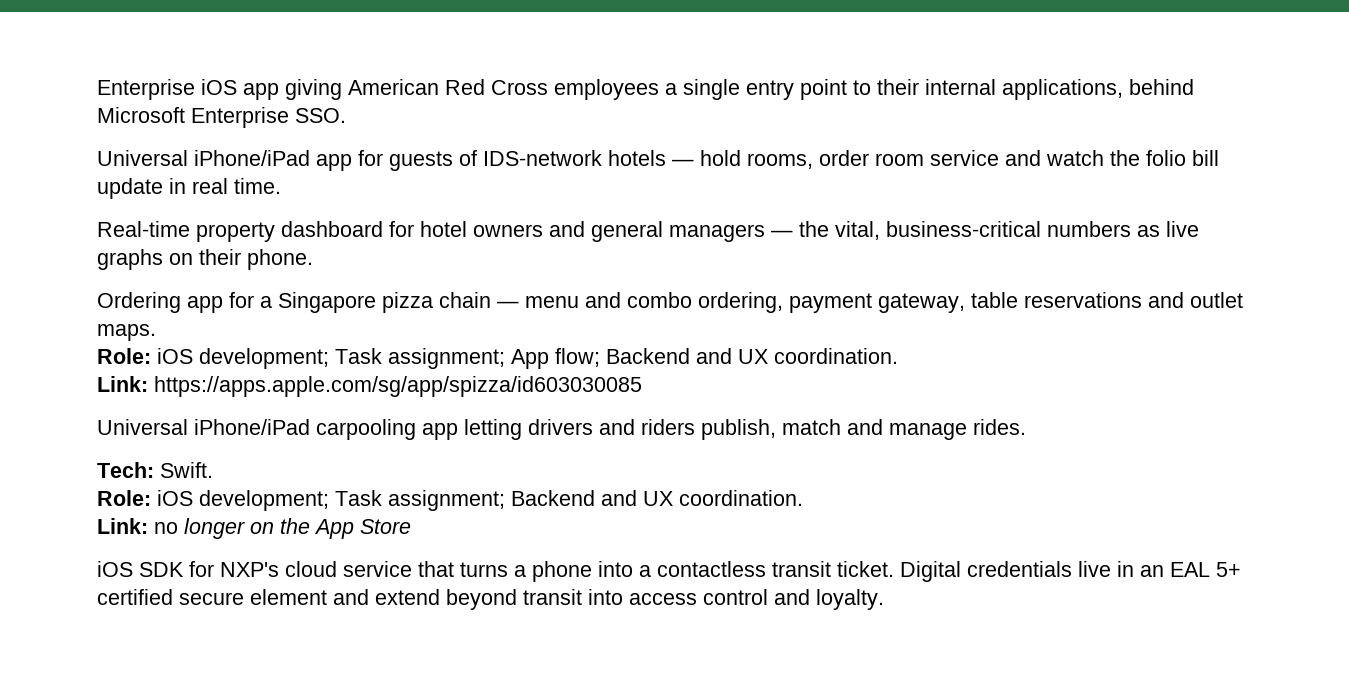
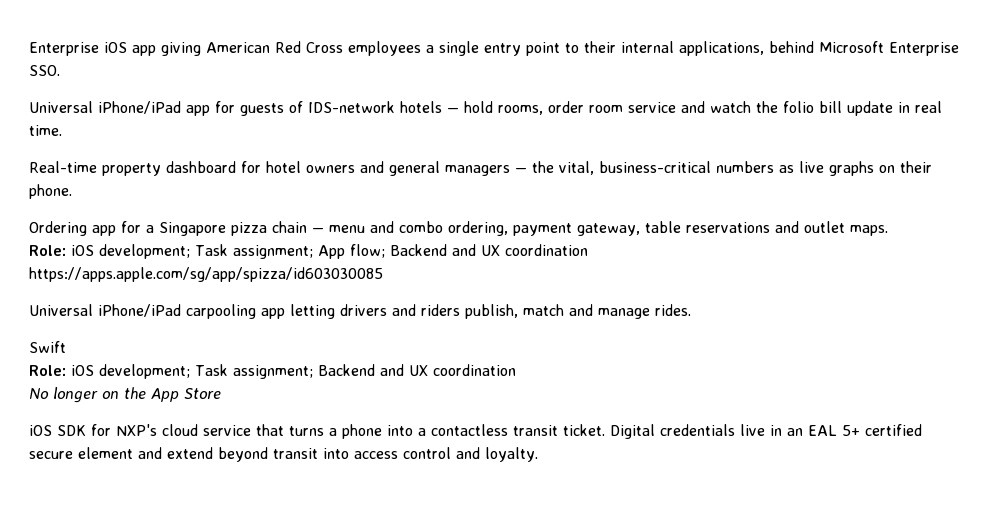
- Role: iOS development; Task assignment; App flow; Backend and UX coordination.
- Link: https://apps.apple.com/sg/app/spizza/id603030085
+ Role: iOS development; Task assignment; App flow; Backend and UX coordination
+ https://apps.apple.com/sg/app/spizza/id603030085
- Tech: Swift.
+ Swift
- Role: iOS development; Task assignment; Backend and UX coordination.
- Link: no longer on the App Store
+ Role: iOS development; Task assignment; Backend and UX coordination
+ No longer on the App Store

